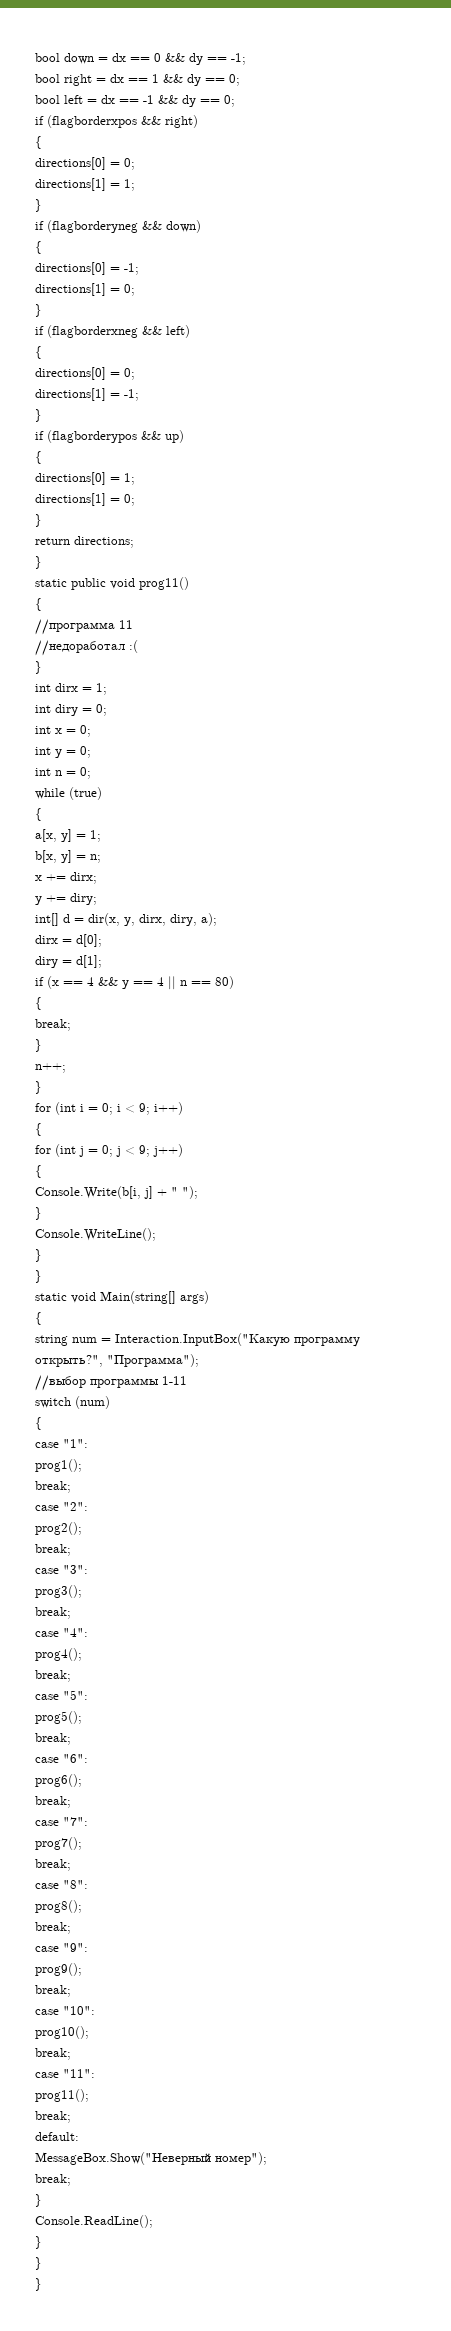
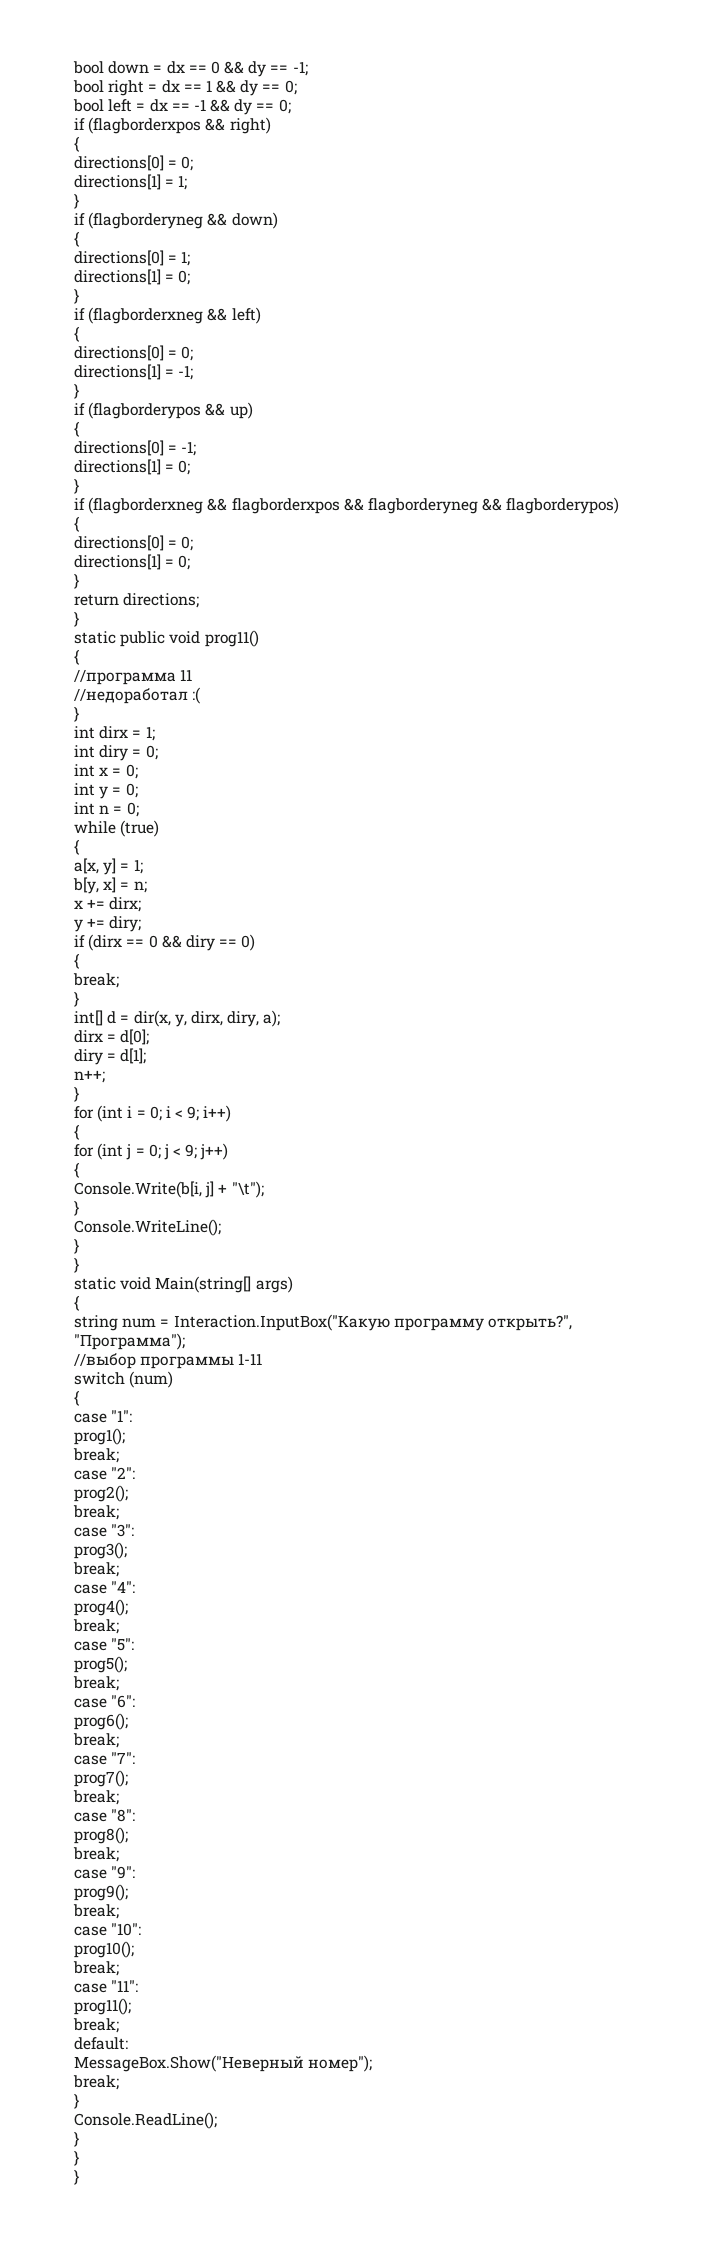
- directions[0] = -1;
+ directions[0] = 1;
- directions[0] = 1;
+ directions[0] = -1;
+ directions[1] = 0;
+ }
+ if (flagborderxneg && flagborderxpos && flagborderyneg && flagborderypos)
+ {
+ directions[0] = 0;
- b[x, y] = n;
+ b[y, x] = n;
+ if (dirx == 0 && diry == 0)
+ {
+ break;
+ }
- if (x == 4 && y == 4 || n == 80)
- {
- break;
- }
- Console.Write(b[i, j] + " ");
+ Console.Write(b[i, j] + "\t");

